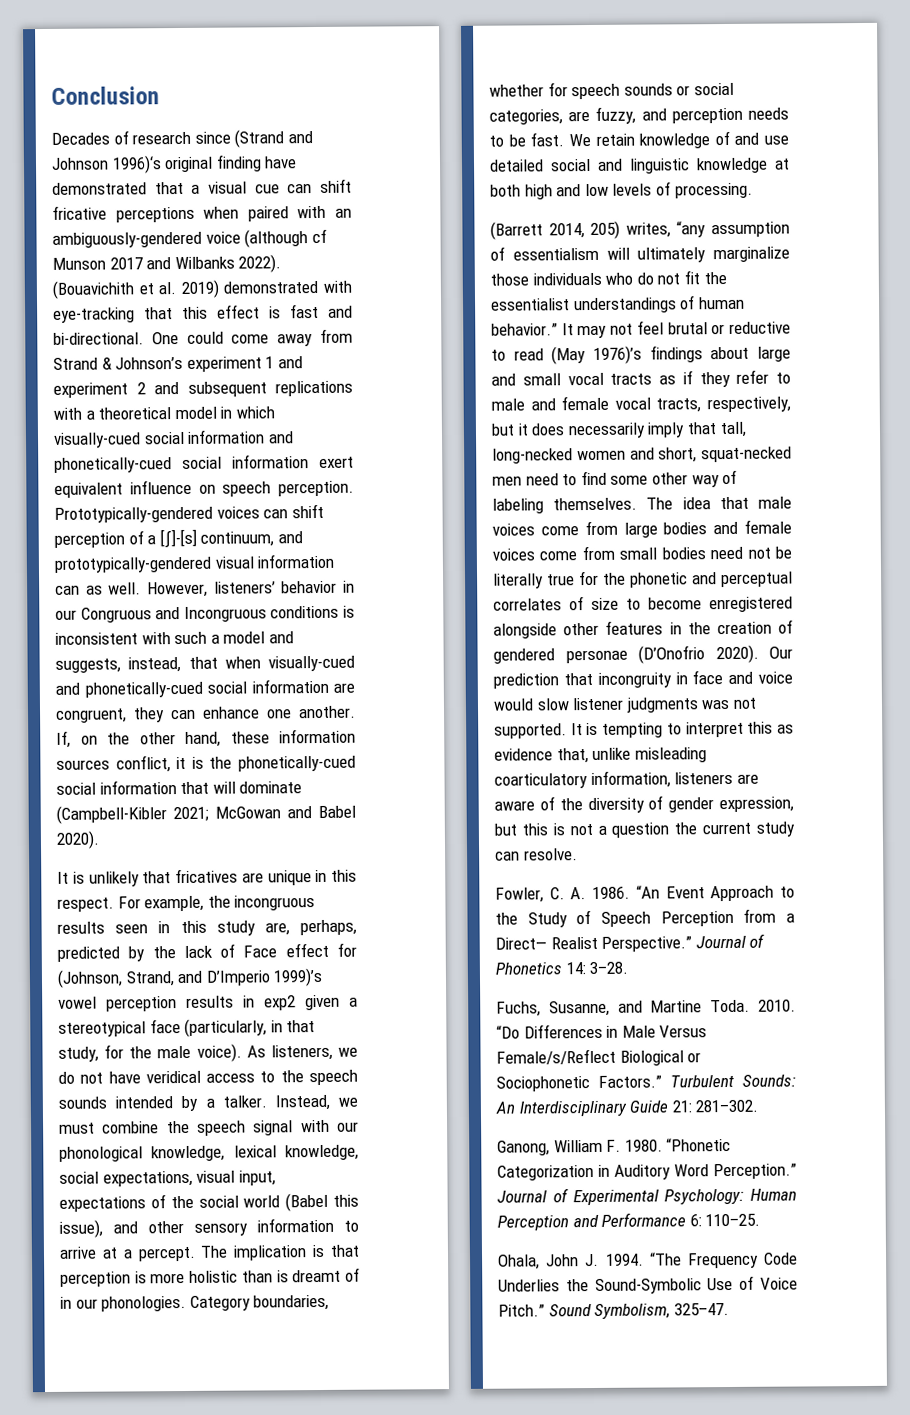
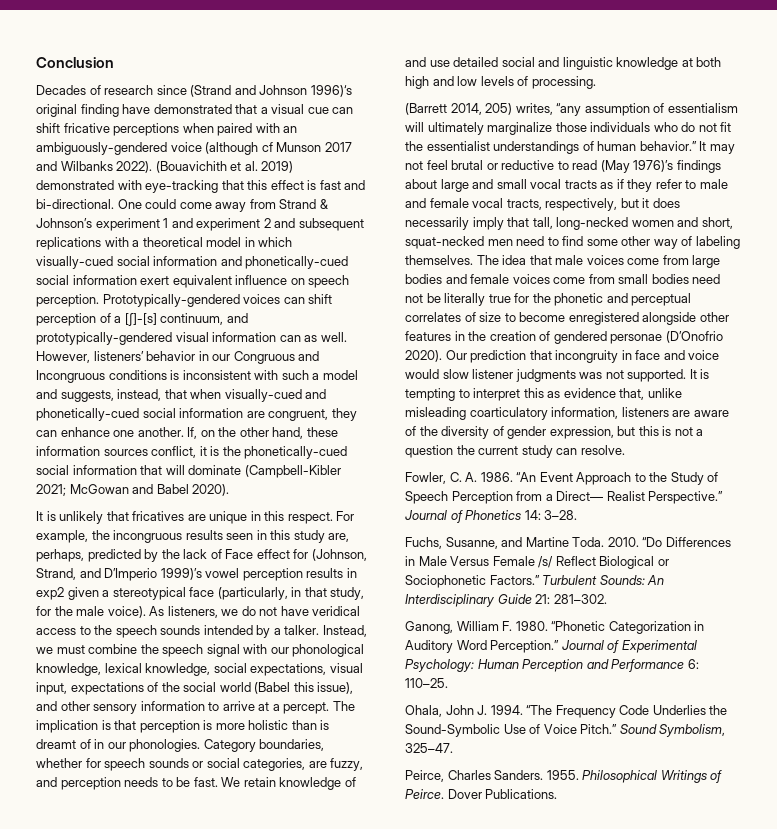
- “Do Differences in Male Versus Female/s/Reflect Biological or Sociophonetic Factors.”
+ “Do Differences in Male Versus Female /s/ Reflect Biological or Sociophonetic Factors.”
+ Peirce, Charles Sanders. 1955. Philosophical Writings of Peirce. Dover Publications.

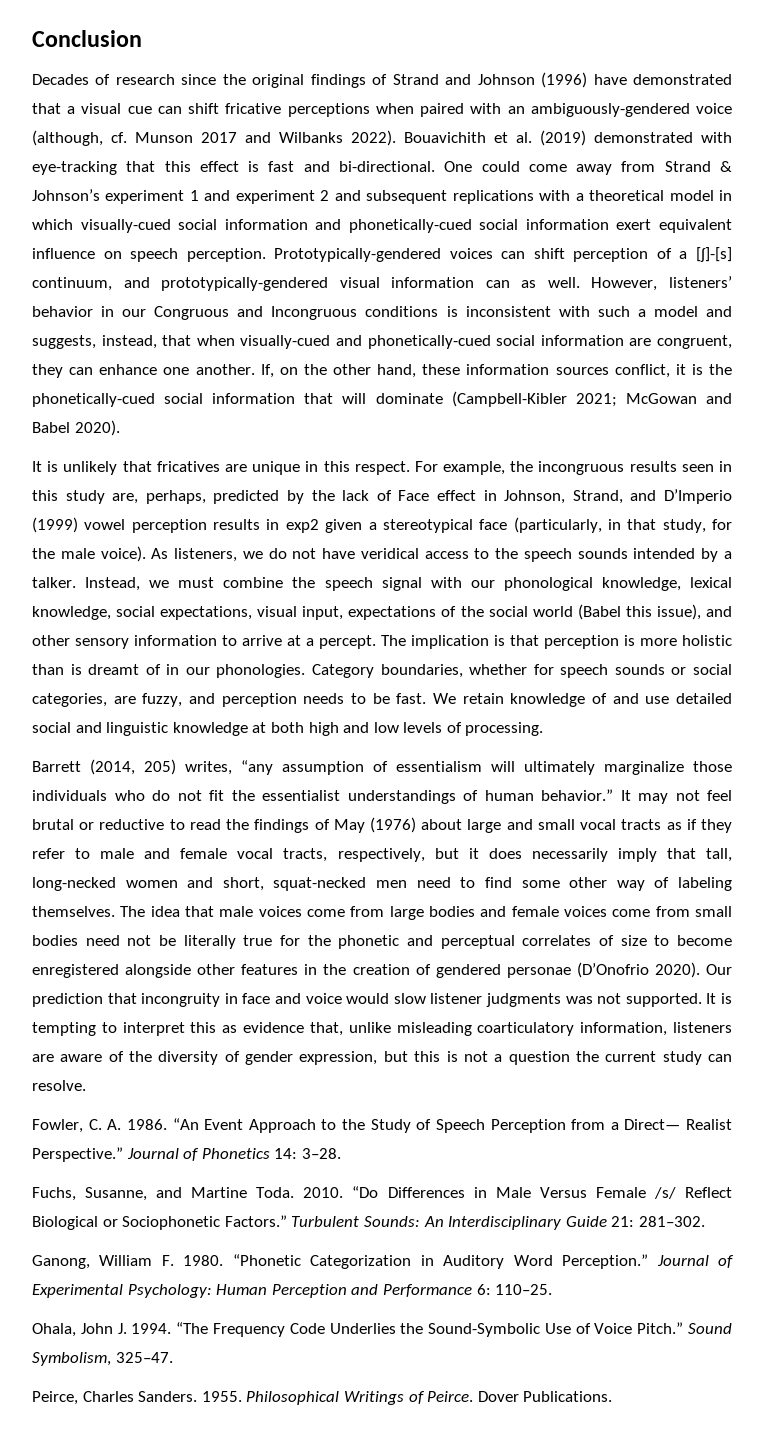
- Decades of research since (Strand and Johnson 1996)‘s original finding have demonstrated that a visual cue can shift fricative perceptions when paired with an ambiguously-gendered voice (although cf Munson 2017 and Wilbanks 2022).
+ Decades of research since the original findings of Strand and Johnson (1996) have demonstrated that a visual cue can shift fricative perceptions when paired with an ambiguously-gendered voice (although, cf. Munson 2017 and Wilbanks 2022).
- (Bouavichith et al. 2019) demonstrated with eye-tracking that this effect is fast and bi-directional.
+ Bouavichith et al. (2019) demonstrated with eye-tracking that this effect is fast and bi-directional.
- For example, the incongruous results seen in this study are, perhaps, predicted by the lack of Face effect for (Johnson, Strand, and D’Imperio 1999)’s vowel perception results in exp2 given a stereotypical face (particularly, in that study, for the male voice).
+ For example, the incongruous results seen in this study are, perhaps, predicted by the lack of Face effect in Johnson, Strand, and D’Imperio (1999) vowel perception results in exp2 given a stereotypical face (particularly, in that study, for the male voice).
- (Barrett 2014, 205) writes, “any assumption of essentialism will ultimately marginalize those individuals who do not fit the essentialist understandings of human behavior.”
+ Barrett (2014, 205) writes, “any assumption of essentialism will ultimately marginalize those individuals who do not fit the essentialist understandings of human behavior.”
- It may not feel brutal or reductive to read (May 1976)’s findings about large and small vocal tracts as if they refer to male and female vocal tracts, respectively, but it does necessarily imply that tall, long-necked women and short, squat-necked men need to find some other way of labeling themselves.
+ It may not feel brutal or reductive to read the findings of May (1976) about large and small vocal tracts as if they refer to male and female vocal tracts, respectively, but it does necessarily imply that tall, long-necked women and short, squat-necked men need to find some other way of labeling themselves.

